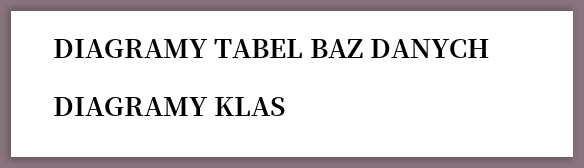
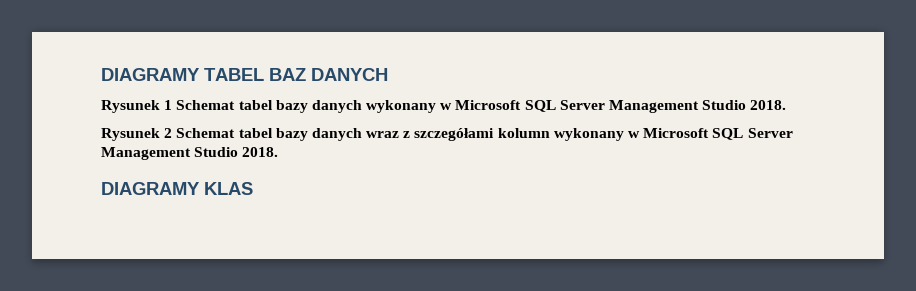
+ Rysunek 1 Schemat tabel bazy danych wykonany w Microsoft SQL Server Management Studio 2018.
+ Rysunek 2 Schemat tabel bazy danych wraz z szczegółami kolumn wykonany w Microsoft SQL Server Management Studio 2018.

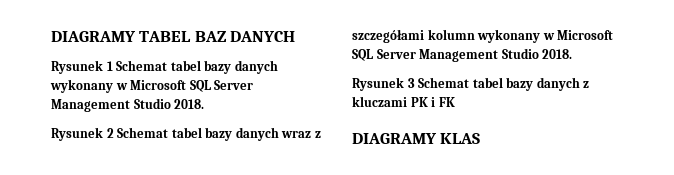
+ Rysunek 3 Schemat tabel bazy danych z kluczami PK i FK

